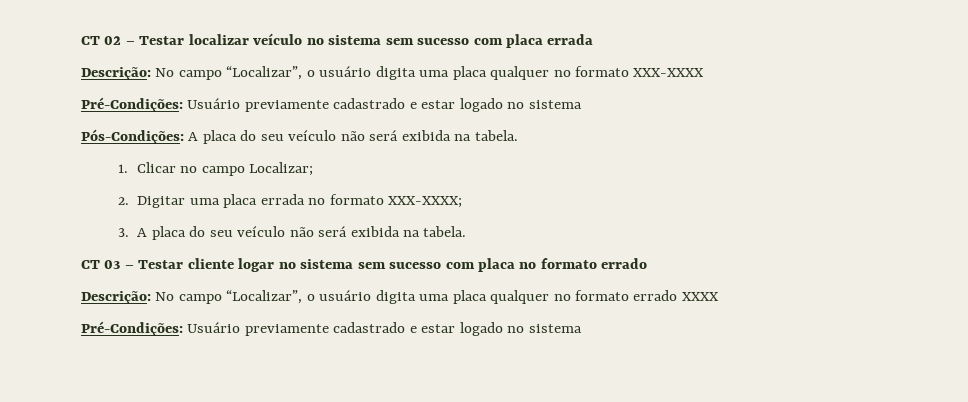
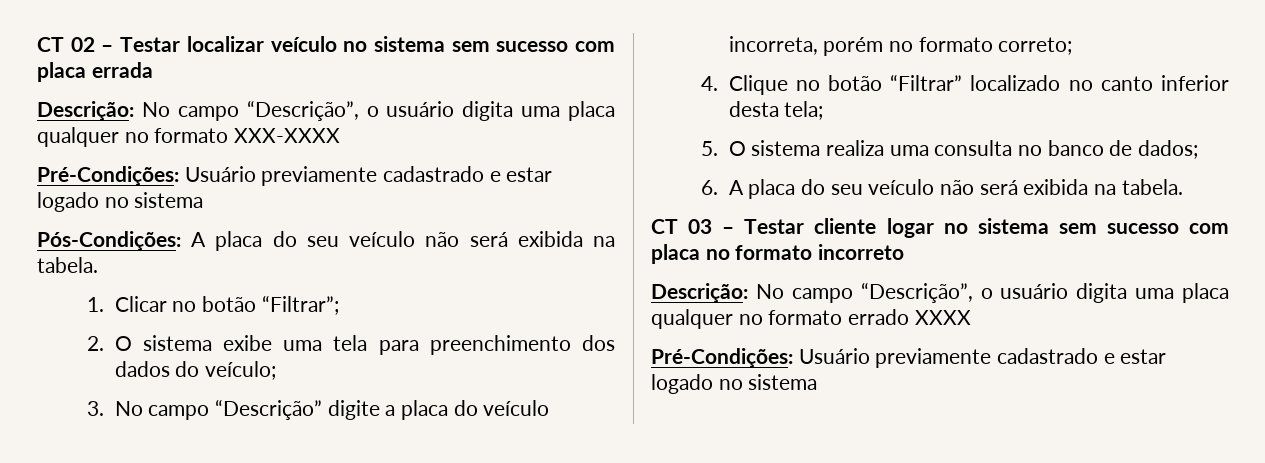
- Descrição: No campo “Localizar”, o usuário digita uma placa qualquer no formato XXX-XXXX
+ Descrição: No campo “Descrição”, o usuário digita uma placa qualquer no formato XXX-XXXX
- 1. Clicar no campo Localizar;
+ 1. Clicar no botão “Filtrar”;
- 2. Digitar uma placa errada no formato XXX-XXXX;
- 3. A placa do seu veículo não será exibida na tabela.
+ 2. O sistema exibe uma tela para preenchimento dos dados do veículo;
+ 3. No campo “Descrição” digite a placa do veículo incorreta, porém no formato correto;
+ 4. Clique no botão “Filtrar” localizado no canto inferior desta tela;
+ 5. O sistema realiza uma consulta no banco de dados;
+ 6. A placa do seu veículo não será exibida na tabela.
- CT 03 – Testar cliente logar no sistema sem sucesso com placa no formato errado
- Descrição: No campo “Localizar”, o usuário digita uma placa qualquer no formato errado XXXX
+ CT 03 – Testar cliente logar no sistema sem sucesso com placa no formato incorreto
+ Descrição: No campo “Descrição”, o usuário digita uma placa qualquer no formato errado XXXX

